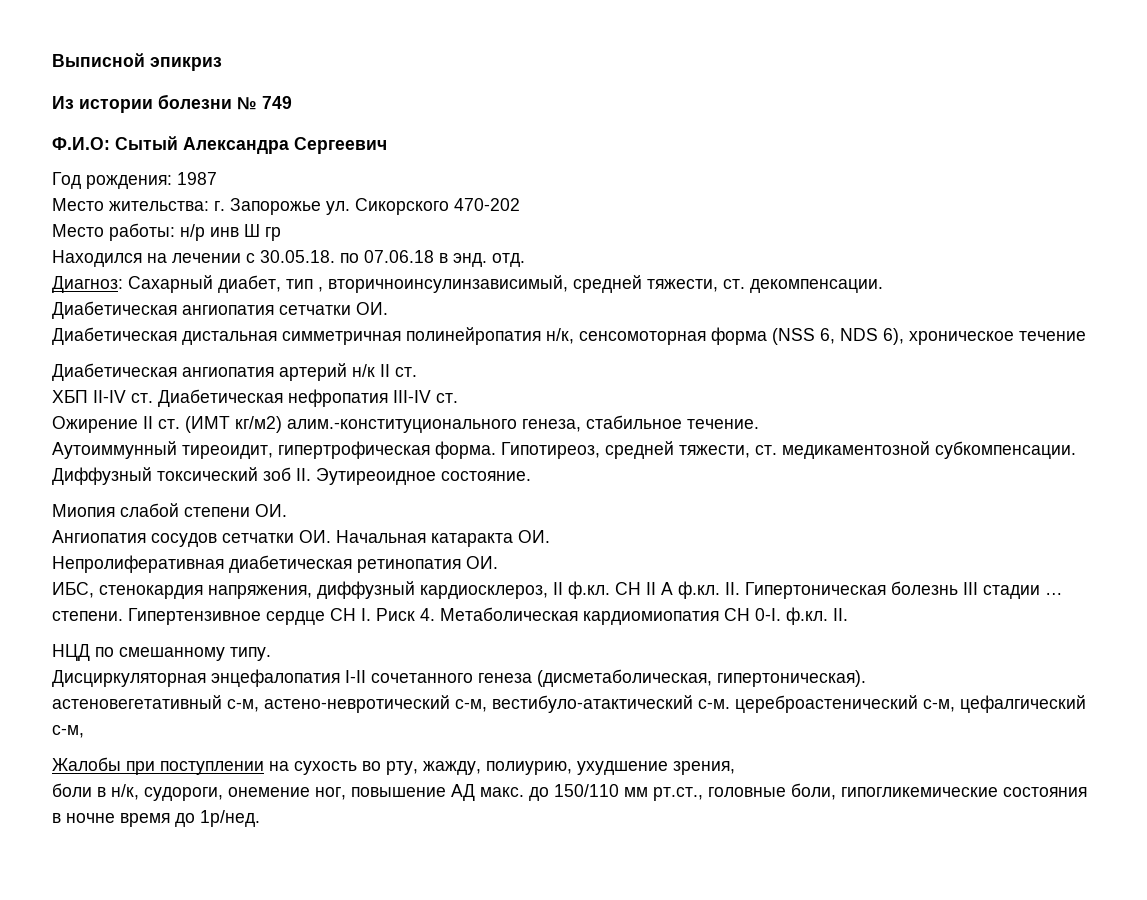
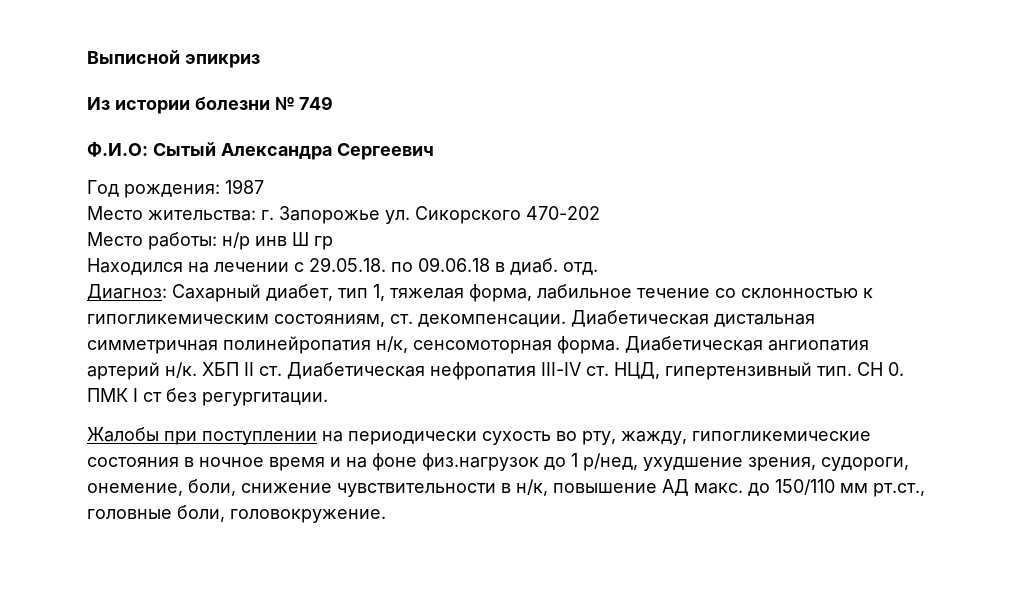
- Находился на лечении с 30.05.18. по 07.06.18 в энд. отд.
+ Находился на лечении с 29.05.18. по 09.06.18 в диаб. отд.
- Диагноз: Сахарный диабет, тип , вторичноинсулинзависимый, средней тяжести, ст. декомпенсации.
- Диабетическая ангиопатия сетчатки ОИ.
- Диабетическая дистальная симметричная полинейропатия н/к, сенсомоторная форма (NSS 6, NDS 6), хроническое течение
- Диабетическая ангиопатия артерий н/к II ст.
- ХБП II-IV ст. Диабетическая нефропатия III-IV ст.
- Ожирение II ст. (ИМТ кг/м2) алим.-конституционального генеза, стабильное течение.
- Аутоиммунный тиреоидит, гипертрофическая форма. Гипотиреоз, средней тяжести, ст. медикаментозной субкомпенсации. Диффузный токсический зоб II. Эутиреоидное состояние.
- Миопия слабой степени ОИ.
- Ангиопатия сосудов сетчатки ОИ. Начальная катаракта ОИ.
- Непролиферативная диабетическая ретинопатия ОИ.
- ИБС, стенокардия напряжения, диффузный кардиосклероз, II ф.кл. СН II А ф.кл. II. Гипертоническая болезнь III стадии … степени. Гипертензивное сердце СН I. Риск 4. Метаболическая кардиомиопатия СН 0-I. ф.кл. II.
- НЦД по смешанному типу.
- Дисциркуляторная энцефалопатия I-II сочетанного генеза (дисметаболическая, гипертоническая).
- астеновегетативный с-м, астено-невротический с-м, вестибуло-атактический с-м. цереброастенический с-м, цефалгический с-м,
+ Диагноз: Сахарный диабет, тип 1, тяжелая форма, лабильное течение со склонностью к гипогликемическим состояниям, ст. декомпенсации. Диабетическая дистальная симметричная полинейропатия н/к, сенсомоторная форма. Диабетическая ангиопатия артерий н/к. ХБП II ст. Диабетическая нефропатия III-IV ст. НЦД, гипертензивный тип. СН 0. ПМК I ст без регургитации.
- Жалобы при поступлении на сухость во рту, жажду, полиурию, ухудшение зрения,
- боли в н/к, судороги, онемение ног, повышение АД макс. до 150/110 мм рт.ст., головные боли, гипогликемические состояния в ночне время до 1р/нед.
+ Жалобы при поступлении на периодически сухость во рту, жажду, гипогликемические состояния в ночное время и на фоне физ.нагрузок до 1 р/нед, ухудшение зрения, судороги, онемение, боли, снижение чувствительности в н/к, повышение АД макс. до 150/110 мм рт.ст., головные боли, головокружение.

